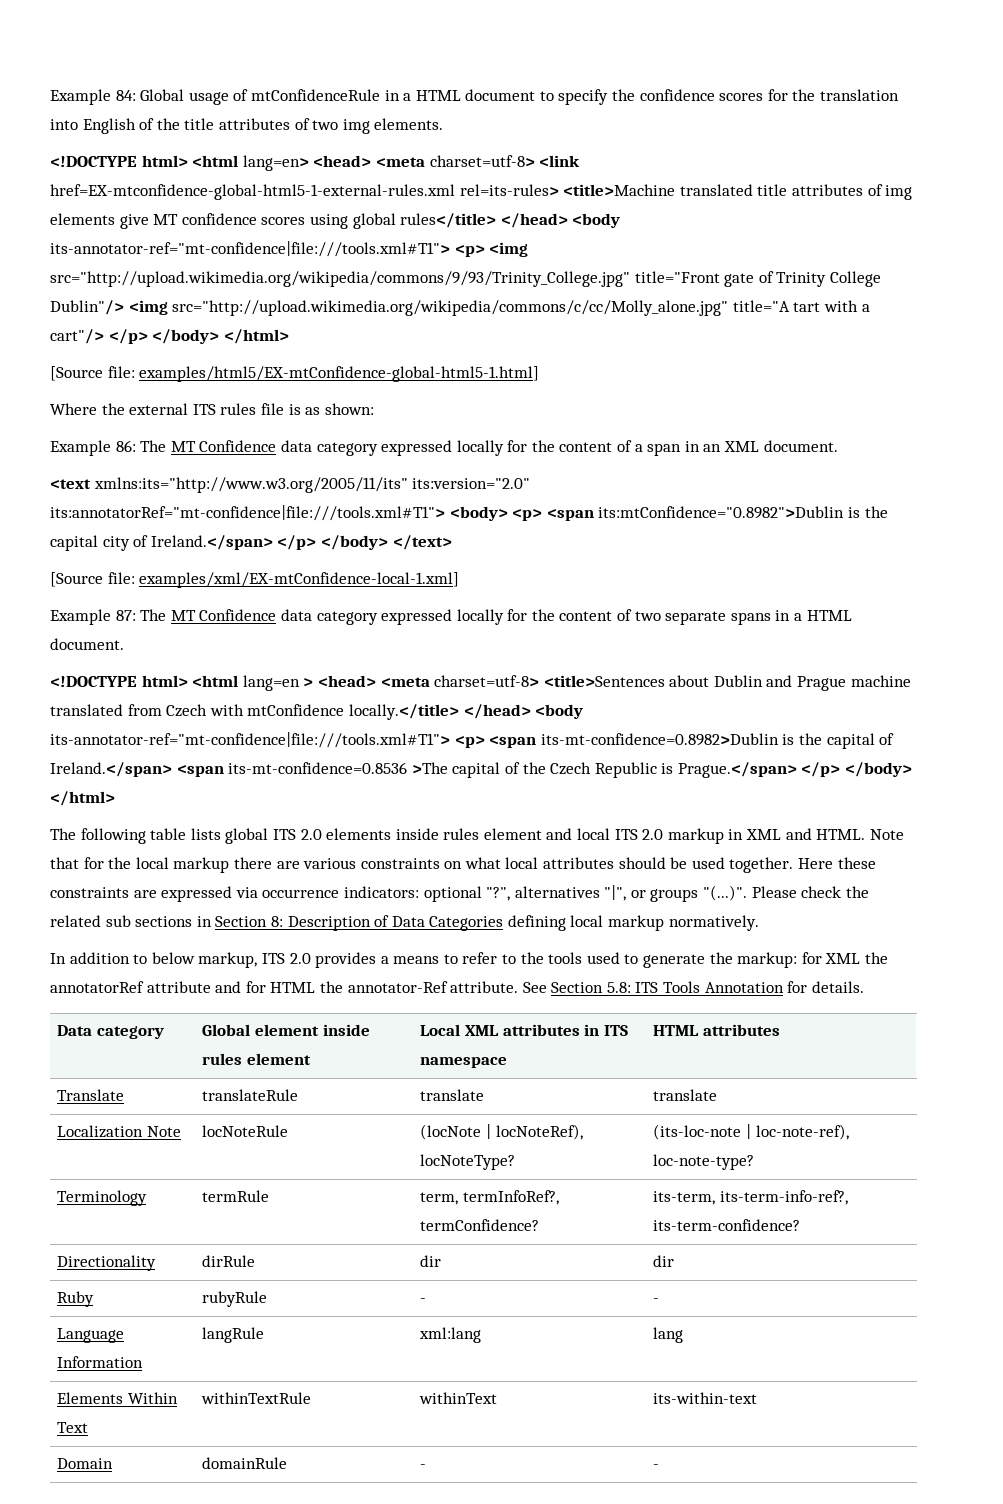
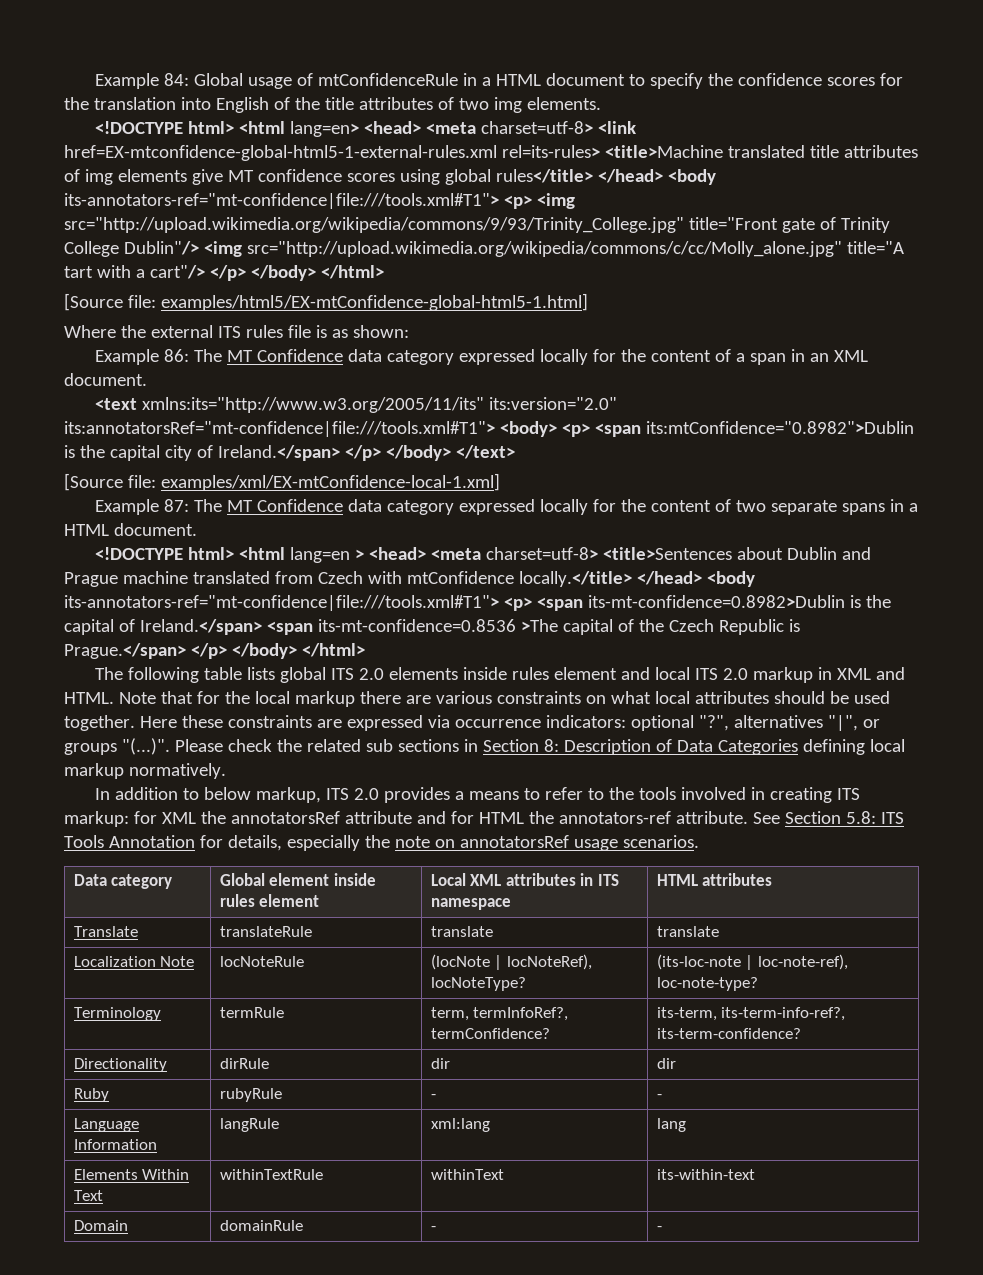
- <!DOCTYPE html> <html lang=en> <head> <meta charset=utf-8> <link href=EX-mtconfidence-global-html5-1-external-rules.xml rel=its-rules> <title>Machine translated title attributes of img elements give MT confidence scores using global rules</title> </head> <body its-annotator-ref="mt-confidence|file:///tools.xml#T1"> <p> <img src="http://upload.wikimedia.org/wikipedia/commons/9/93/Trinity_College.jpg" title="Front gate of Trinity College Dublin"/> <img src="http://upload.wikimedia.org/wikipedia/commons/c/cc/Molly_alone.jpg" title="A tart with a cart"/> </p> </body> </html>
+ <!DOCTYPE html> <html lang=en> <head> <meta charset=utf-8> <link href=EX-mtconfidence-global-html5-1-external-rules.xml rel=its-rules> <title>Machine translated title attributes of img elements give MT confidence scores using global rules</title> </head> <body its-annotators-ref="mt-confidence|file:///tools.xml#T1"> <p> <img src="http://upload.wikimedia.org/wikipedia/commons/9/93/Trinity_College.jpg" title="Front gate of Trinity College Dublin"/> <img src="http://upload.wikimedia.org/wikipedia/commons/c/cc/Molly_alone.jpg" title="A tart with a cart"/> </p> </body> </html>
- <text xmlns:its="http://www.w3.org/2005/11/its" its:version="2.0" its:annotatorRef="mt-confidence|file:///tools.xml#T1"> <body> <p> <span its:mtConfidence="0.8982">Dublin is the capital city of Ireland.</span> </p> </body> </text>
+ <text xmlns:its="http://www.w3.org/2005/11/its" its:version="2.0" its:annotatorsRef="mt-confidence|file:///tools.xml#T1"> <body> <p> <span its:mtConfidence="0.8982">Dublin is the capital city of Ireland.</span> </p> </body> </text>
- <!DOCTYPE html> <html lang=en > <head> <meta charset=utf-8> <title>Sentences about Dublin and Prague machine translated from Czech with mtConfidence locally.</title> </head> <body its-annotator-ref="mt-confidence|file:///tools.xml#T1"> <p> <span its-mt-confidence=0.8982>Dublin is the capital of Ireland.</span> <span its-mt-confidence=0.8536 >The capital of the Czech Republic is Prague.</span> </p> </body> </html>
+ <!DOCTYPE html> <html lang=en > <head> <meta charset=utf-8> <title>Sentences about Dublin and Prague machine translated from Czech with mtConfidence locally.</title> </head> <body its-annotators-ref="mt-confidence|file:///tools.xml#T1"> <p> <span its-mt-confidence=0.8982>Dublin is the capital of Ireland.</span> <span its-mt-confidence=0.8536 >The capital of the Czech Republic is Prague.</span> </p> </body> </html>
- In addition to below markup, ITS 2.0 provides a means to refer to the tools used to generate the markup: for XML the annotatorRef attribute and for HTML the annotator-Ref attribute.
+ In addition to below markup, ITS 2.0 provides a means to refer to the tools involved in creating ITS markup: for XML the annotatorsRef attribute and for HTML the annotators-ref attribute.
- See Section 5.8: ITS Tools Annotation for details.
+ See Section 5.8: ITS Tools Annotation for details, especially the note on annotatorsRef usage scenarios.

